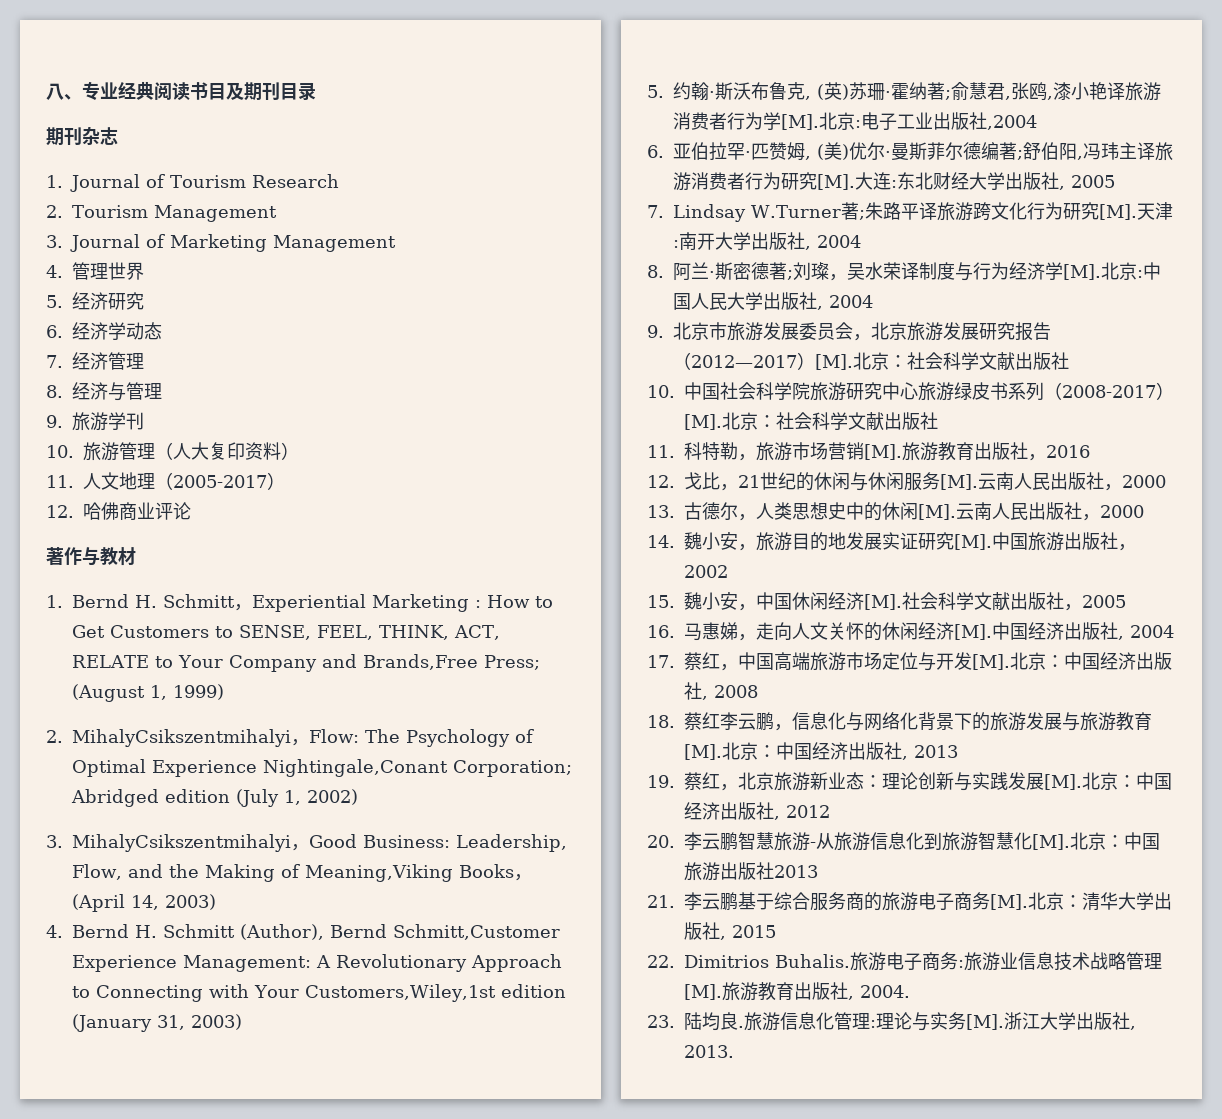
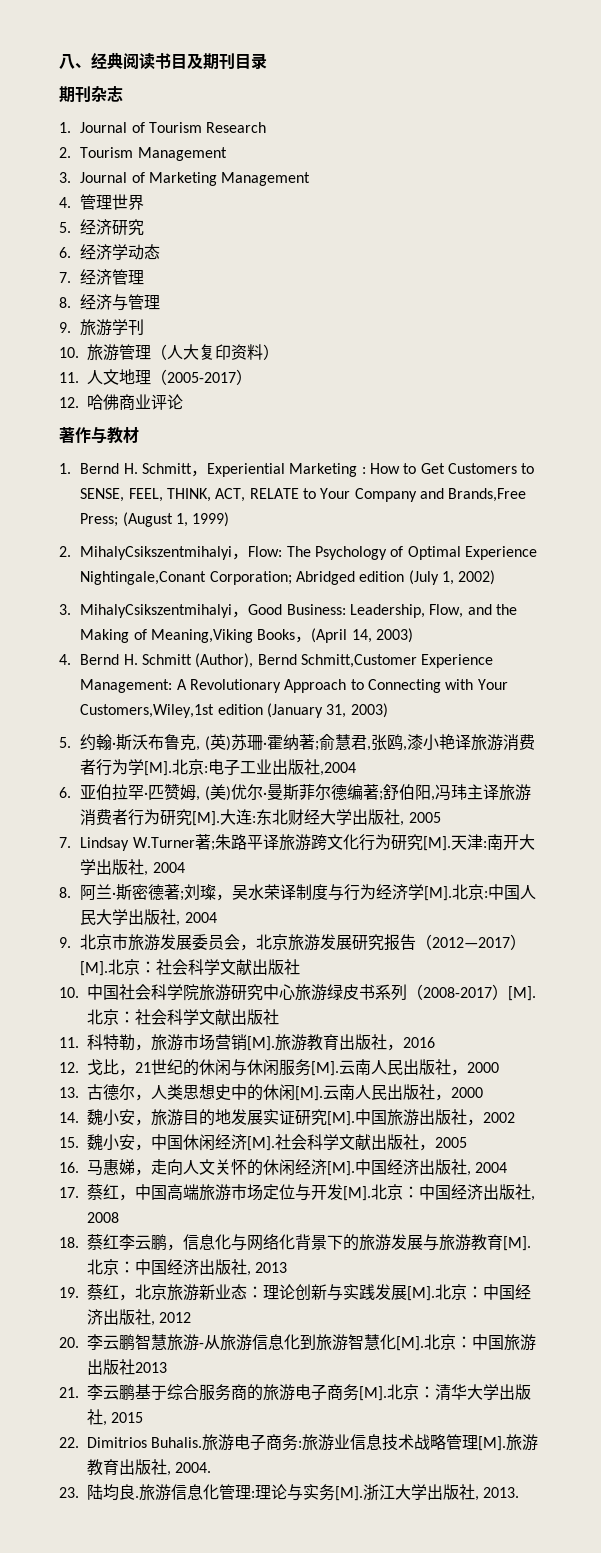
- 八、专业经典阅读书目及期刊目录
+ 八、经典阅读书目及期刊目录

